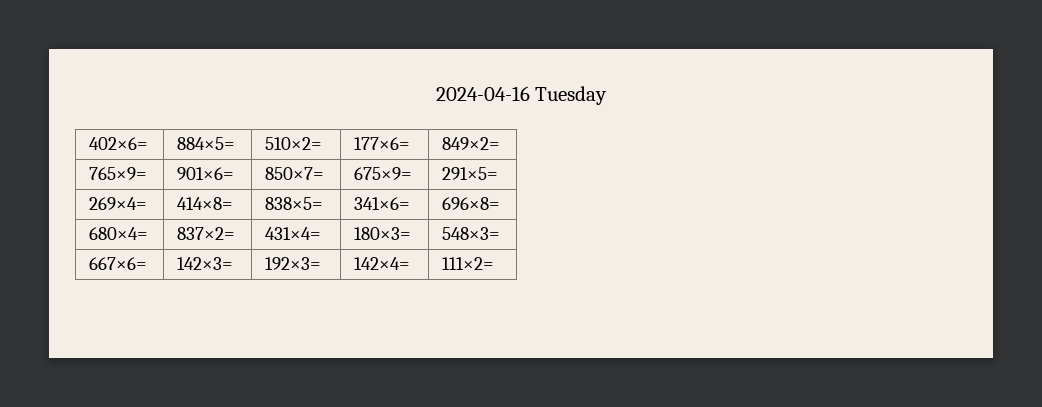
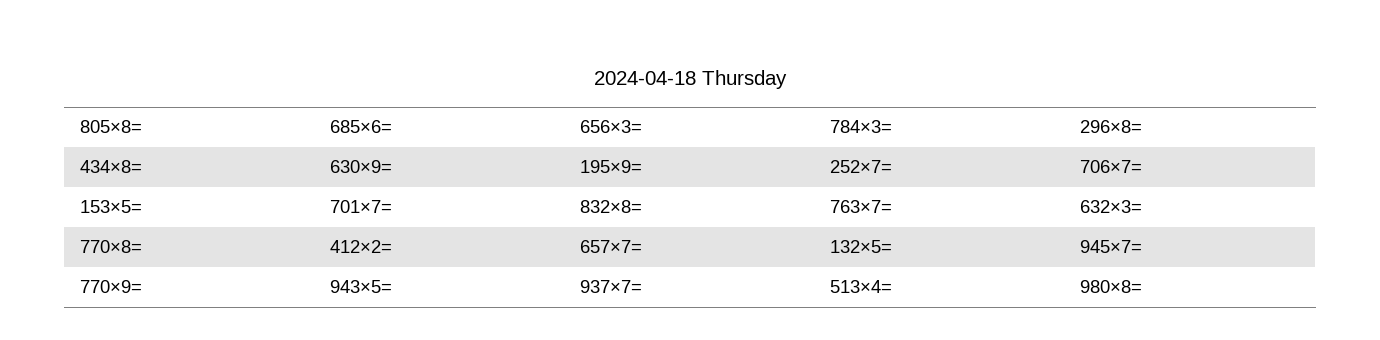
- 2024-04-16 Tuesday
- 402×6= | 884×5= | 510×2= | 177×6= | 849×2=
- 765×9= | 901×6= | 850×7= | 675×9= | 291×5=
- 269×4= | 414×8= | 838×5= | 341×6= | 696×8=
- 680×4= | 837×2= | 431×4= | 180×3= | 548×3=
- 667×6= | 142×3= | 192×3= | 142×4= | 111×2=
+ 2024-04-18 Thursday
+ 805×8= | 685×6= | 656×3= | 784×3= | 296×8=
+ 434×8= | 630×9= | 195×9= | 252×7= | 706×7=
+ 153×5= | 701×7= | 832×8= | 763×7= | 632×3=
+ 770×8= | 412×2= | 657×7= | 132×5= | 945×7=
+ 770×9= | 943×5= | 937×7= | 513×4= | 980×8=

